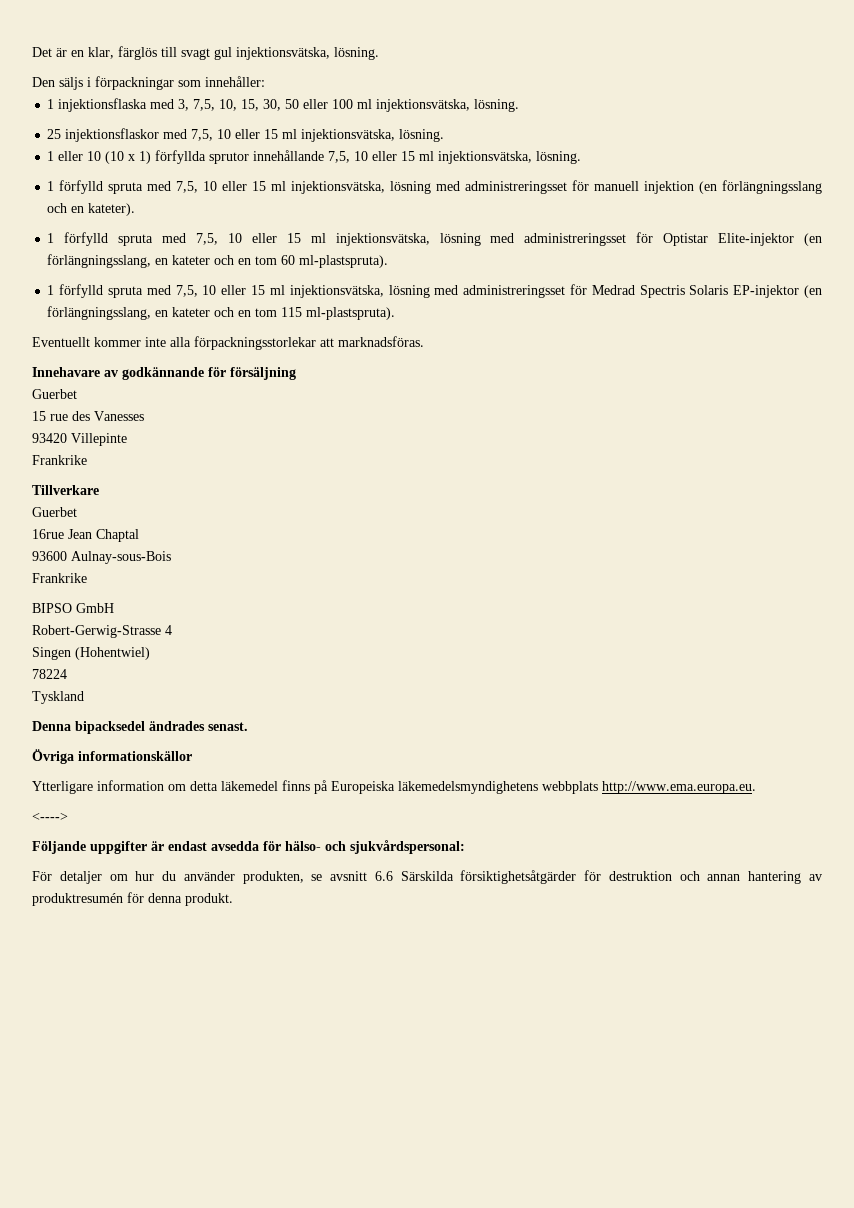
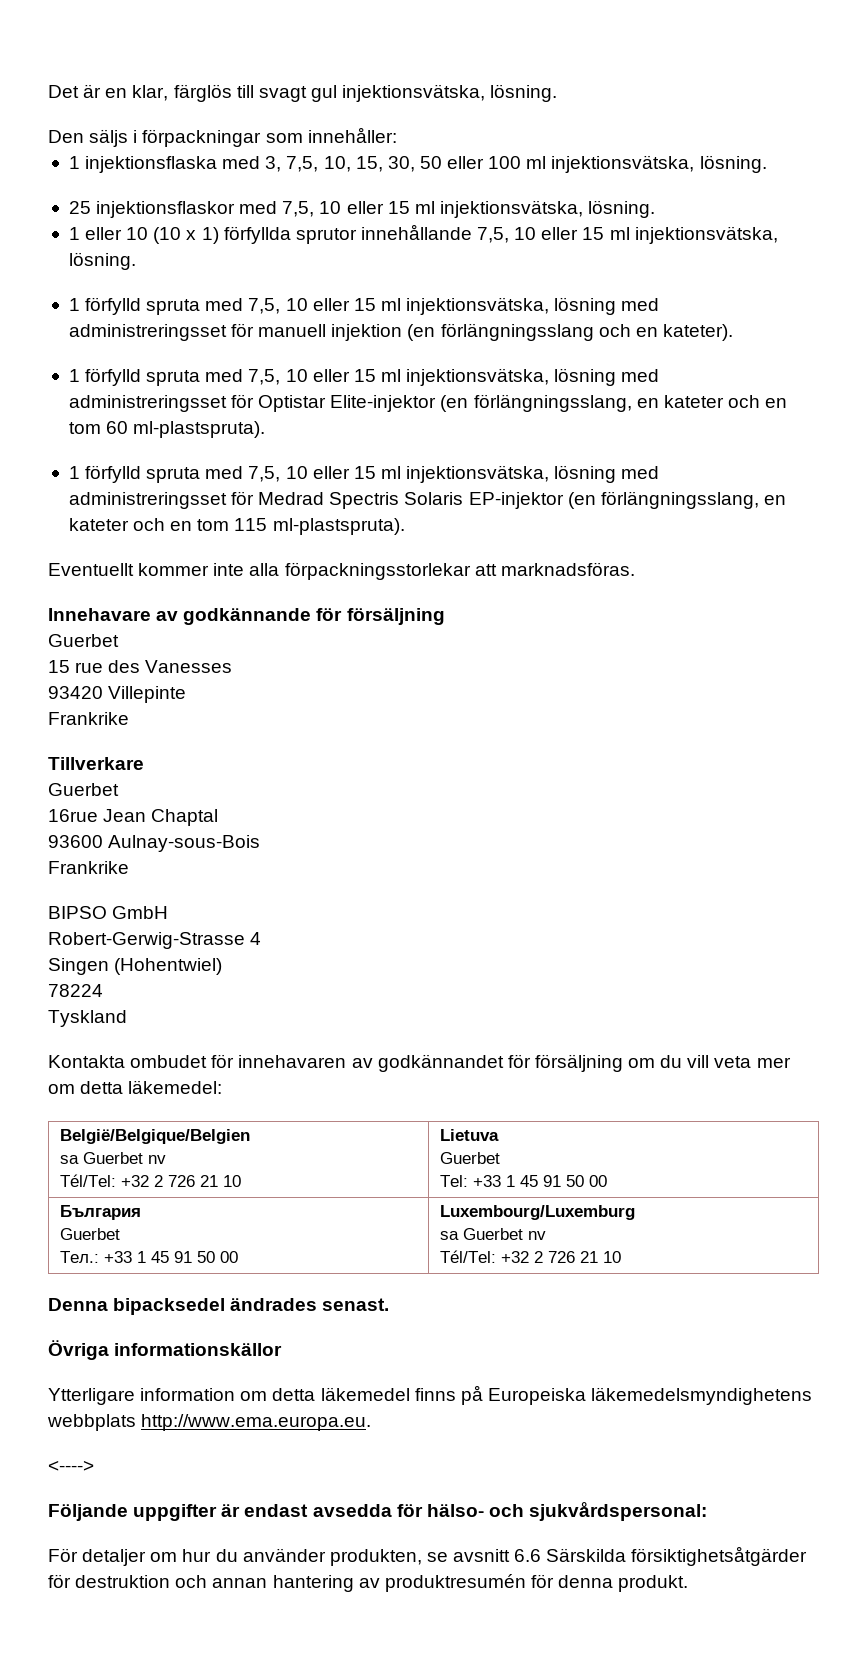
+ Kontakta ombudet för innehavaren av godkännandet för försäljning om du vill veta mer om detta läkemedel:
+ België/Belgique/Belgien
+ sa Guerbet nv
+ Tél/Tel: +32 2 726 21 10 | Lietuva
+ Guerbet
+ Tel: +33 1 45 91 50 00
+ България
+ Guerbet
+ Teл.: +33 1 45 91 50 00 | Luxembourg/Luxemburg
+ sa Guerbet nv
+ Tél/Tel: +32 2 726 21 10

